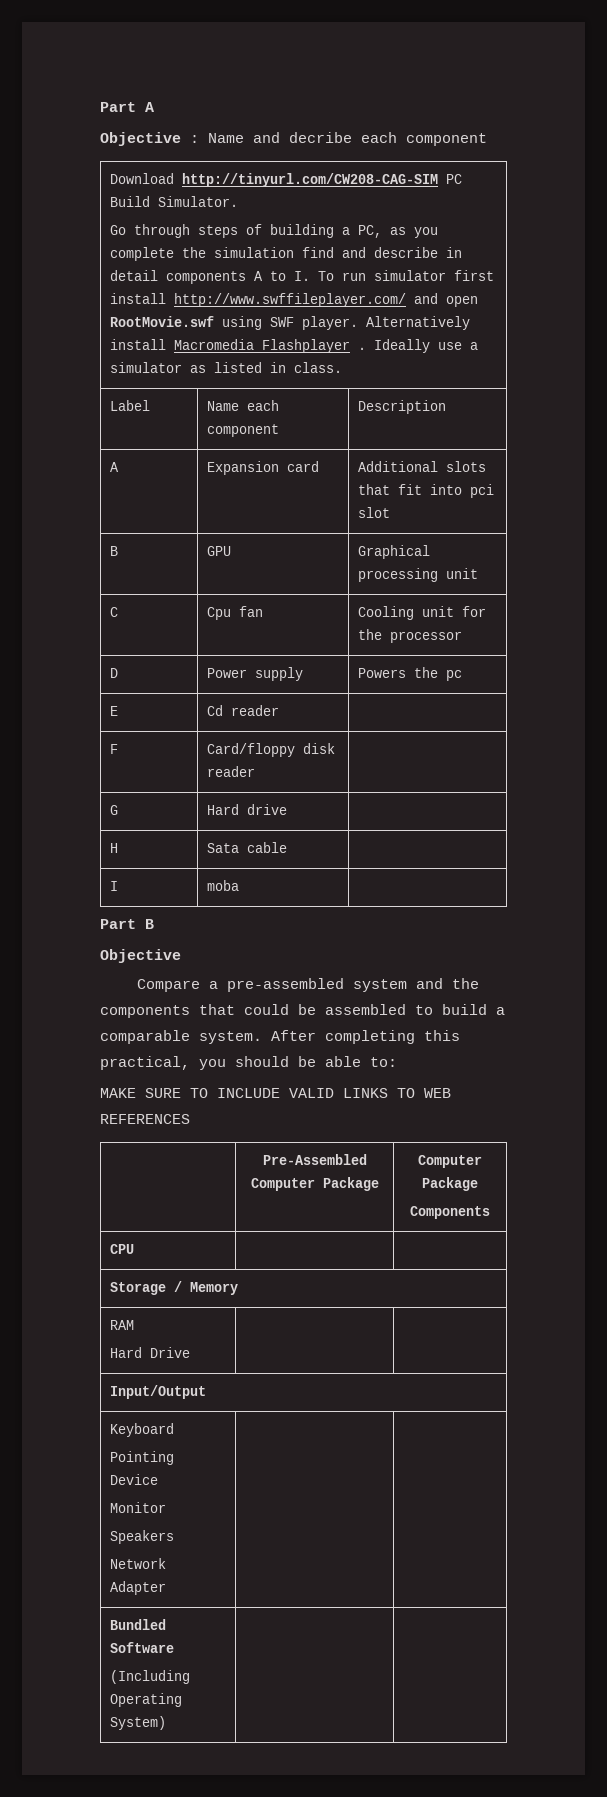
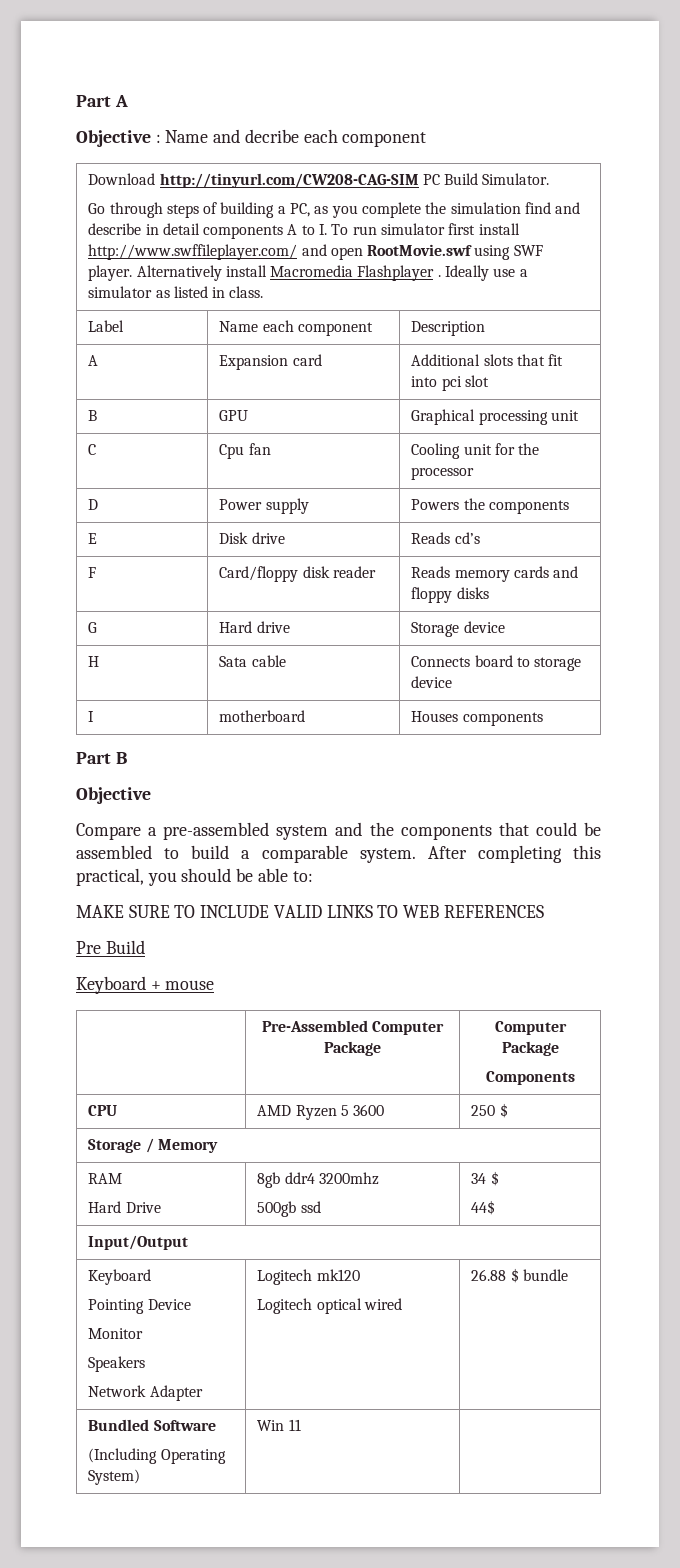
- D | Power supply | Powers the pc
+ D | Power supply | Powers the components
- E | Cd reader |
+ E | Disk drive | Reads cd’s
- F | Card/floppy disk reader |
+ F | Card/floppy disk reader | Reads memory cards and floppy disks
- G | Hard drive |
+ G | Hard drive | Storage device
- H | Sata cable |
- I | moba |
+ H | Sata cable | Connects board to storage device
+ I | motherboard | Houses components
+ Pre Build
+ Keyboard + mouse
- CPU | |
+ CPU | AMD Ryzen 5 3600 | 250 $
  RAM
- Hard Drive | |
+ Hard Drive | 8gb ddr4 3200mhz
+ 500gb ssd | 34 $
+ 44$
  Input/Output
  Keyboard
  Pointing Device
  Monitor
  Speakers
- Network Adapter | |
+ Network Adapter | Logitech mk120
+ Logitech optical wired | 26.88 $ bundle
  Bundled Software
- (Including Operating System) | |
+ (Including Operating System) | Win 11 |

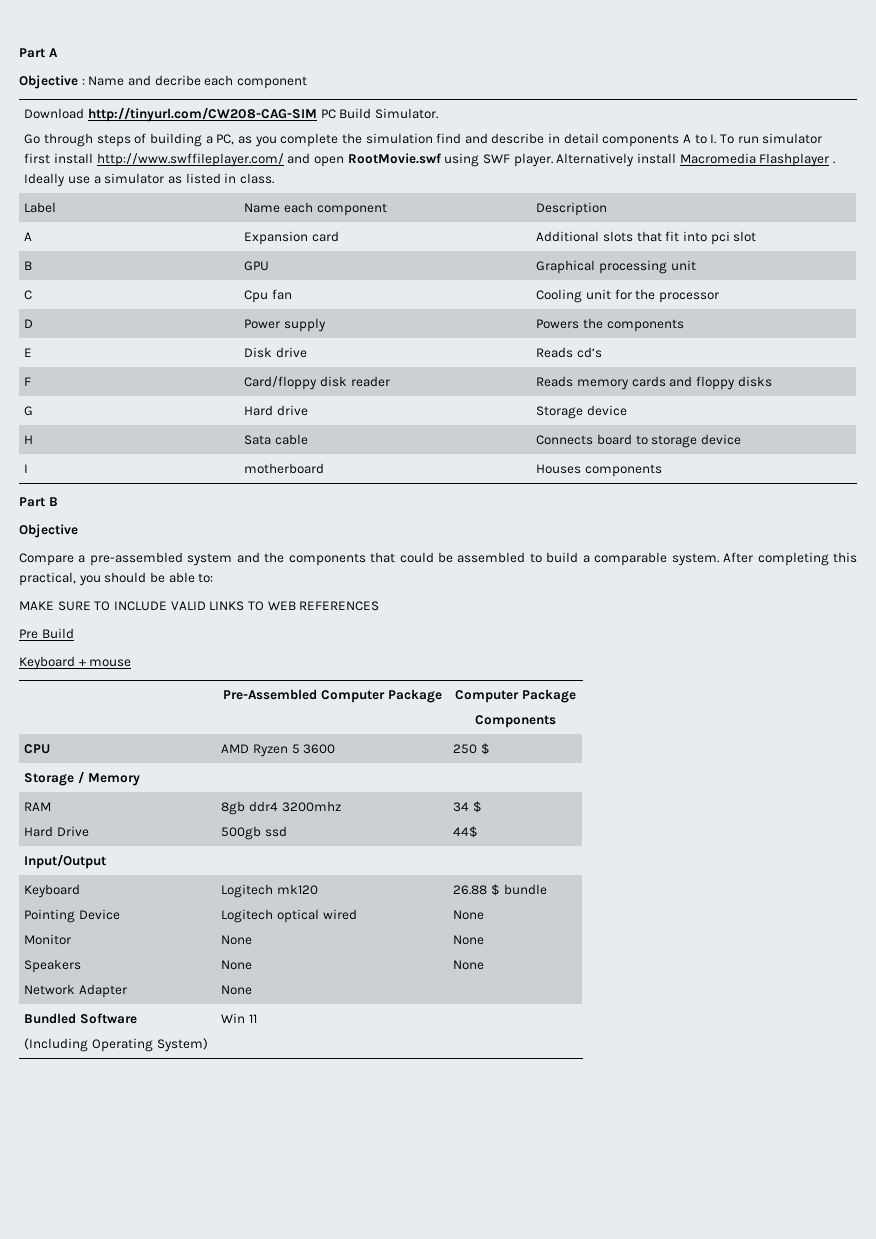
  Input/Output
  Keyboard
  Pointing Device
  Monitor
  Speakers
  Network Adapter | Logitech mk120
- Logitech optical wired | 26.88 $ bundle
+ Logitech optical wired
+ None
+ None
+ None | 26.88 $ bundle
+ None
+ None
+ None

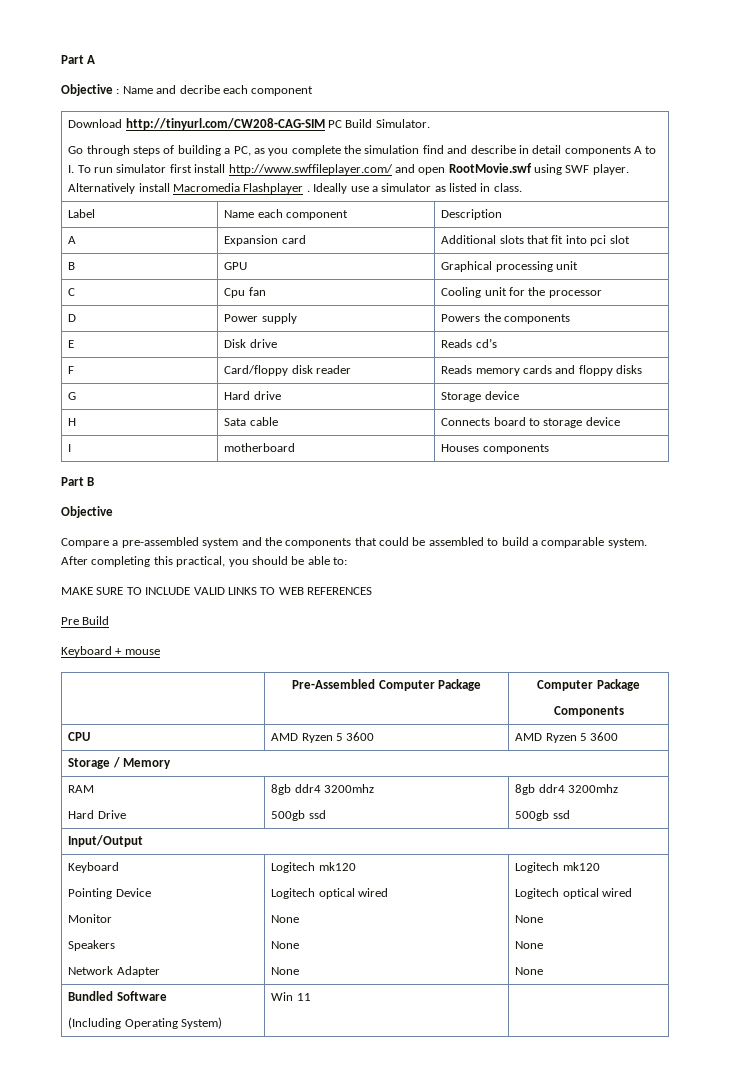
- CPU | AMD Ryzen 5 3600 | 250 $
+ CPU | AMD Ryzen 5 3600 | AMD Ryzen 5 3600
  RAM
  Hard Drive | 8gb ddr4 3200mhz
- 500gb ssd | 34 $
- 44$
+ 500gb ssd | 8gb ddr4 3200mhz
+ 500gb ssd
  Input/Output
  Keyboard
  Pointing Device
  Monitor
  Speakers
  Network Adapter | Logitech mk120
  Logitech optical wired
  None
  None
- None | 26.88 $ bundle
+ None | Logitech mk120
+ Logitech optical wired

